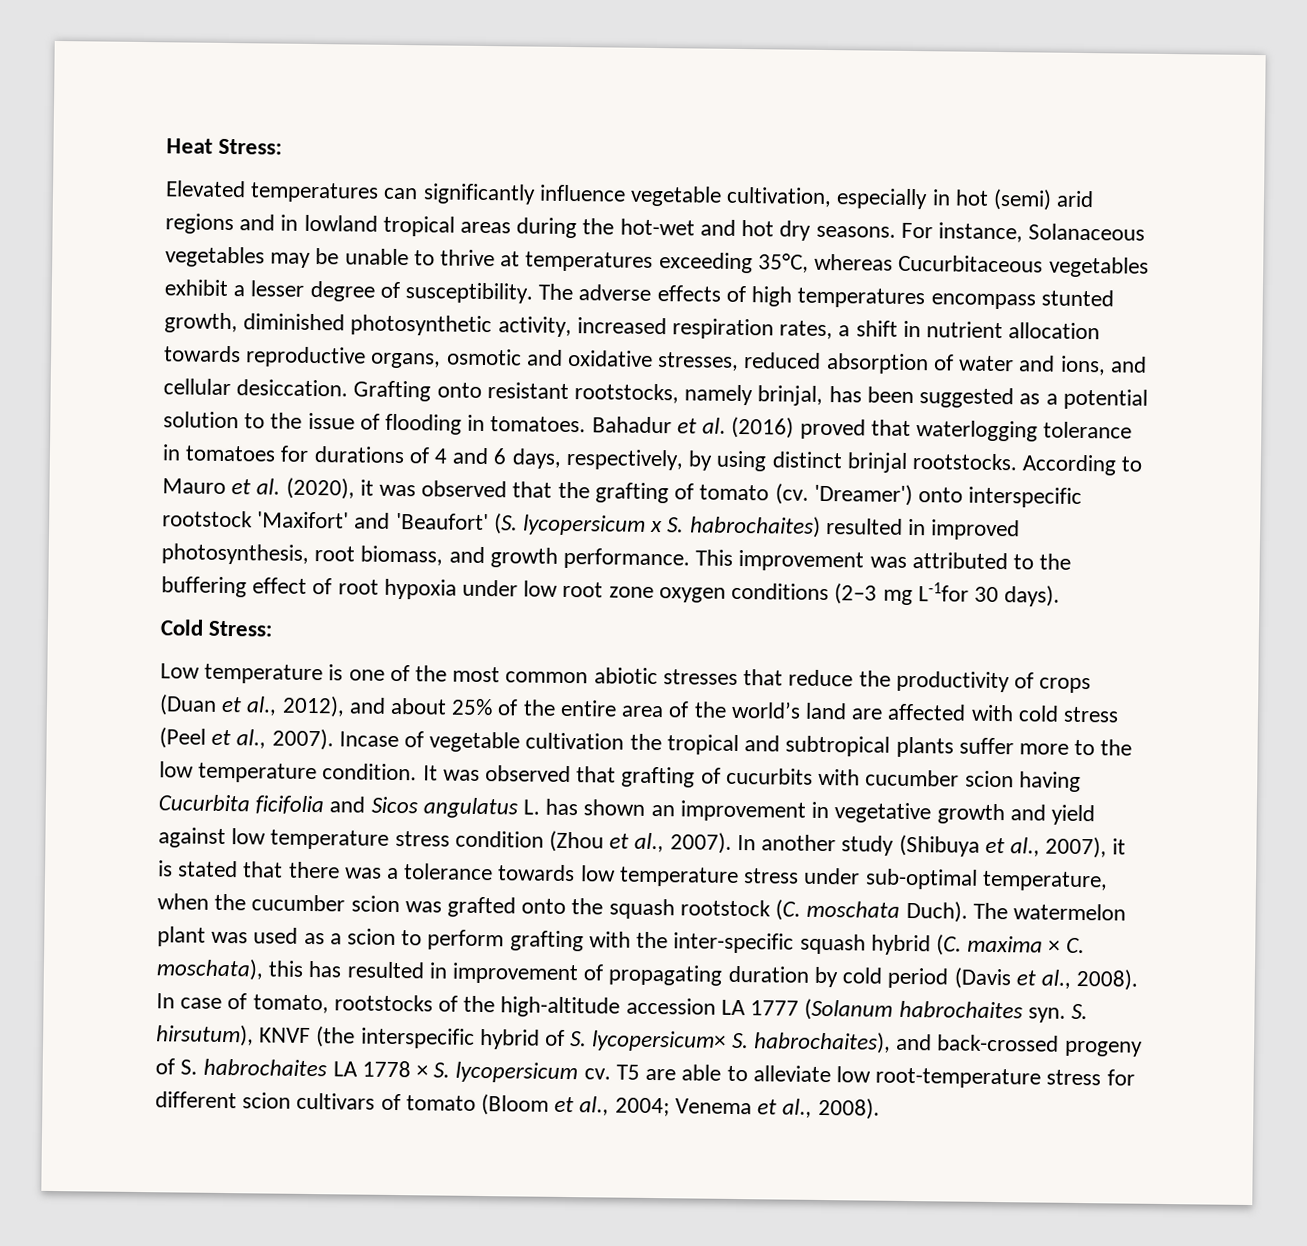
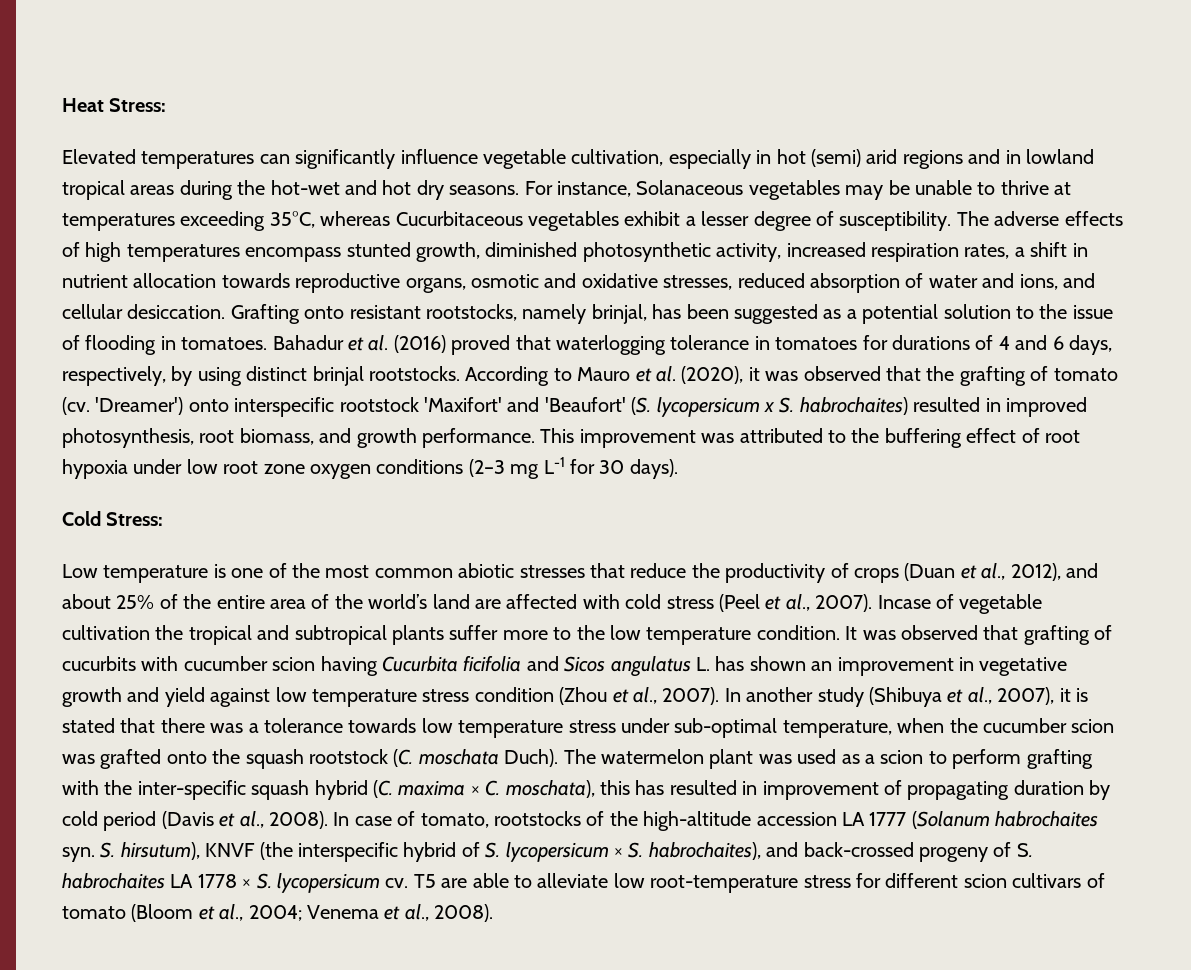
- This improvement was attributed to the buffering effect of root hypoxia under low root zone oxygen conditions (2–3 mg L-1for 30 days).
+ This improvement was attributed to the buffering effect of root hypoxia under low root zone oxygen conditions (2–3 mg L-1 for 30 days).
- S. hirsutum), KNVF (the interspecific hybrid of S. lycopersicum× S. habrochaites), and back-crossed progeny of S. habrochaites LA 1778 × S. lycopersicum cv.
+ S. hirsutum), KNVF (the interspecific hybrid of S. lycopersicum × S. habrochaites), and back-crossed progeny of S. habrochaites LA 1778 × S. lycopersicum cv.

